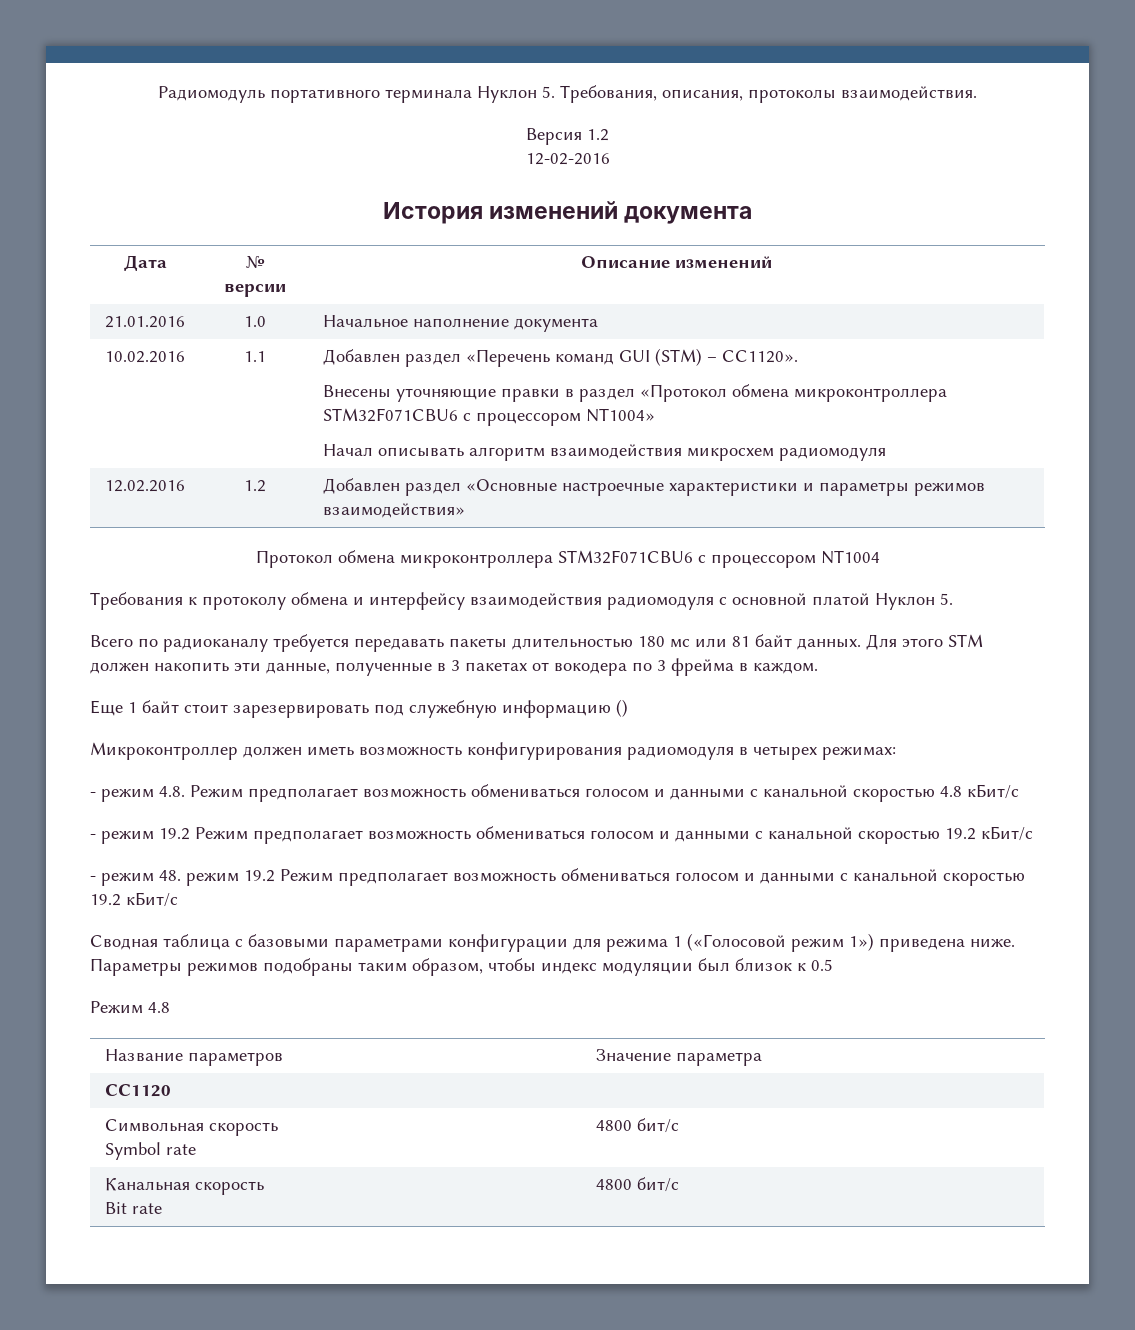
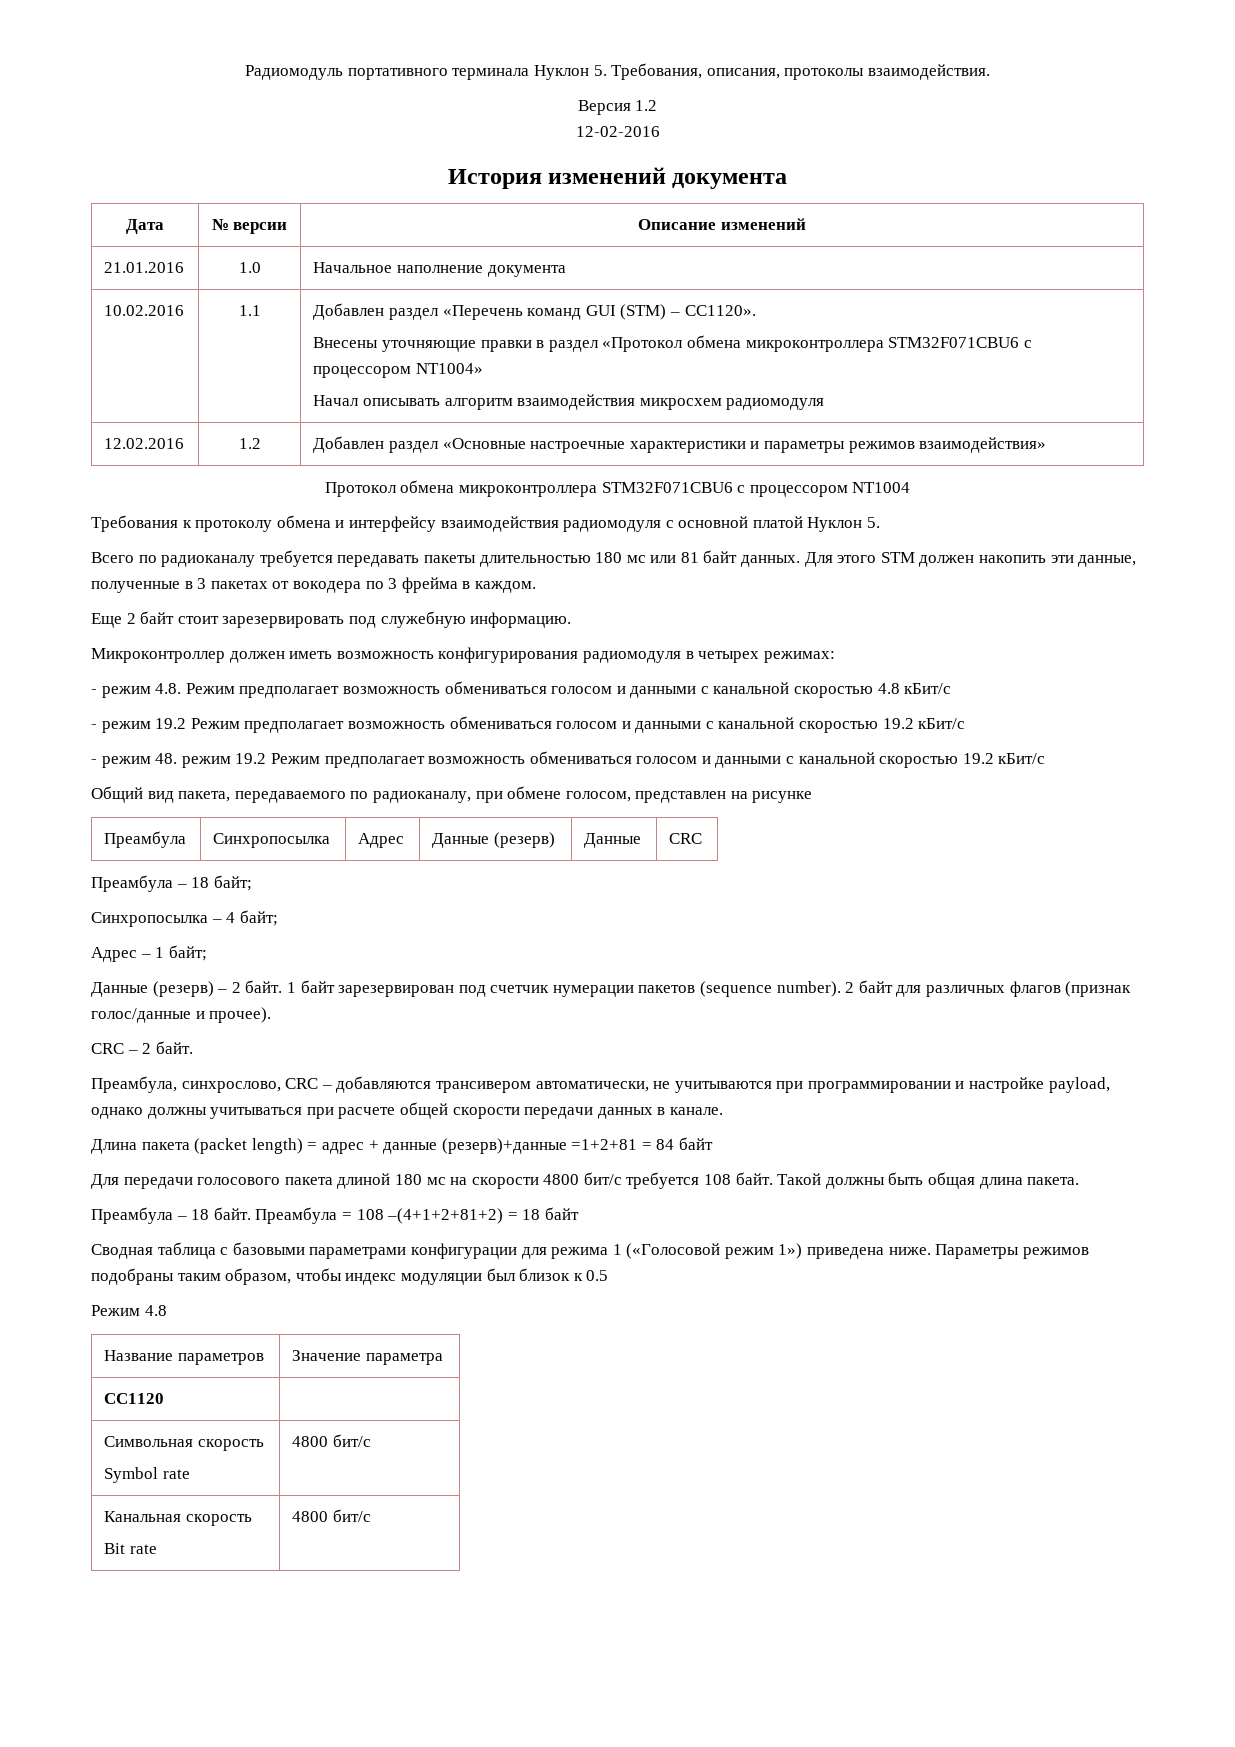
- Еще 1 байт стоит зарезервировать под служебную информацию ()
+ Еще 2 байт стоит зарезервировать под служебную информацию.
+ Общий вид пакета, передаваемого по радиоканалу, при обмене голосом, представлен на рисунке
+ Преамбула | Синхропосылка | Адрес | Данные (резерв) | Данные | CRC
+ Преамбула – 18 байт;
+ Синхропосылка – 4 байт;
+ Адрес – 1 байт;
+ Данные (резерв) – 2 байт. 1 байт зарезервирован под счетчик нумерации пакетов (sequence number). 2 байт для различных флагов (признак голос/данные и прочее).
+ CRC – 2 байт.
+ Преамбула, синхрослово, CRC – добавляются трансивером автоматически, не учитываются при программировании и настройке payload, однако должны учитываться при расчете общей скорости передачи данных в канале.
+ Длина пакета (packet length) = адрес + данные (резерв)+данные =1+2+81 = 84 байт
+ Для передачи голосового пакета длиной 180 мс на скорости 4800 бит/с требуется 108 байт. Такой должны быть общая длина пакета.
+ Преамбула – 18 байт. Преамбула = 108 –(4+1+2+81+2) = 18 байт

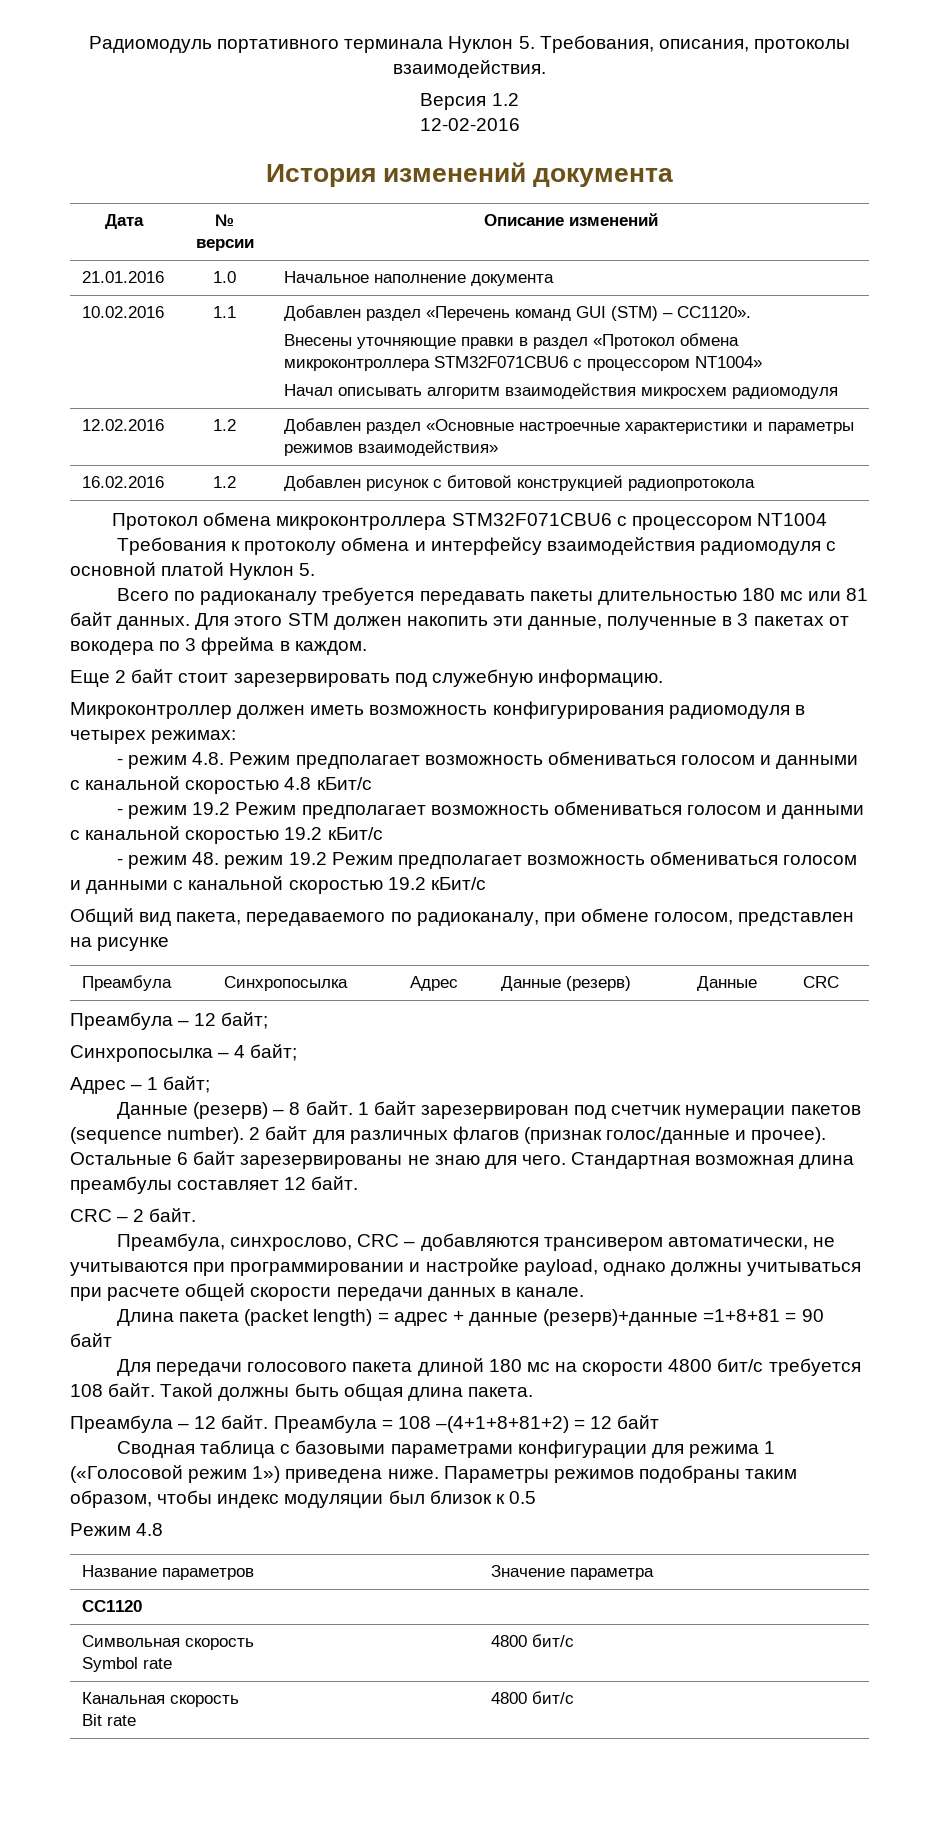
+ 16.02.2016 | 1.2 | Добавлен рисунок с битовой конструкцией радиопротокола
- Преамбула – 18 байт;
+ Преамбула – 12 байт;
- Данные (резерв) – 2 байт.
+ Данные (резерв) – 8 байт.
+ Остальные 6 байт зарезервированы не знаю для чего. Стандартная возможная длина преамбулы составляет 12 байт.
- Длина пакета (packet length) = адрес + данные (резерв)+данные =1+2+81 = 84 байт
+ Длина пакета (packet length) = адрес + данные (резерв)+данные =1+8+81 = 90 байт
- Преамбула – 18 байт.
+ Преамбула – 12 байт.
- Преамбула = 108 –(4+1+2+81+2) = 18 байт
+ Преамбула = 108 –(4+1+8+81+2) = 12 байт

